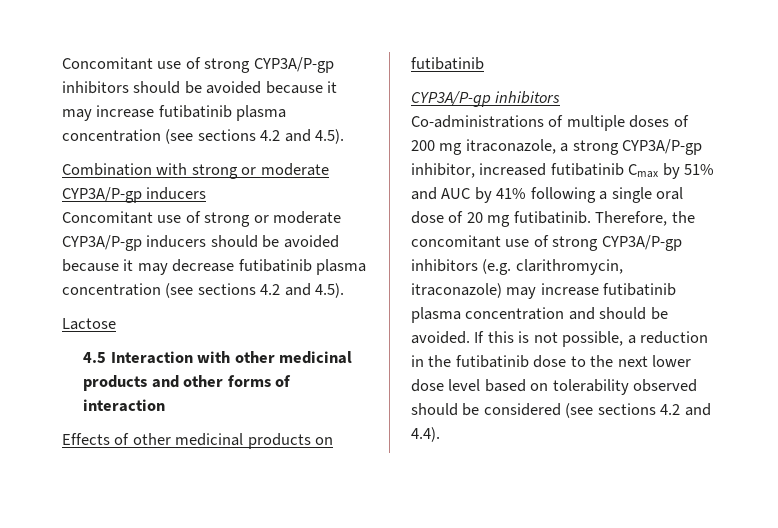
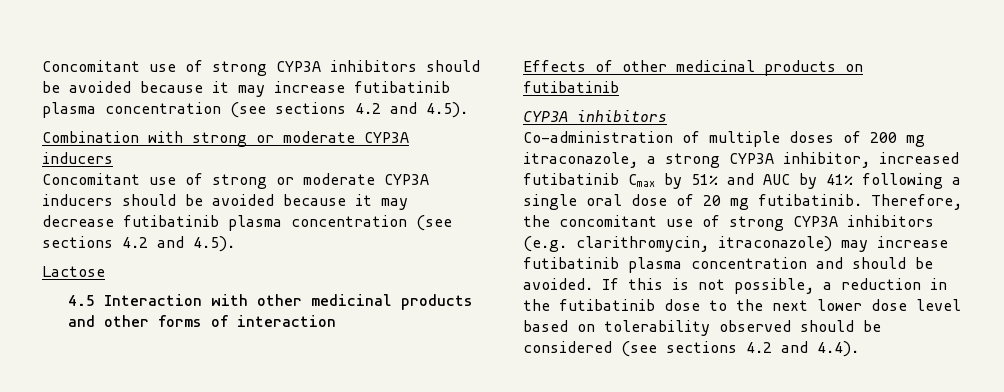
- Concomitant use of strong CYP3A/P-gp inhibitors should be avoided because it may increase futibatinib plasma concentration (see sections 4.2 and 4.5).
+ Concomitant use of strong CYP3A inhibitors should be avoided because it may increase futibatinib plasma concentration (see sections 4.2 and 4.5).
- Combination with strong or moderate CYP3A/P-gp inducers
+ Combination with strong or moderate CYP3A inducers
- Concomitant use of strong or moderate CYP3A/P-gp inducers should be avoided because it may decrease futibatinib plasma concentration (see sections 4.2 and 4.5).
+ Concomitant use of strong or moderate CYP3A inducers should be avoided because it may decrease futibatinib plasma concentration (see sections 4.2 and 4.5).
  Effects of other medicinal products on futibatinib
- CYP3A/P-gp inhibitors
+ CYP3A inhibitors
- Co-administrations of multiple doses of 200 mg itraconazole, a strong CYP3A/P-gp inhibitor, increased futibatinib Cmax by 51% and AUC by 41% following a single oral dose of 20 mg futibatinib.
+ Co-administration of multiple doses of 200 mg itraconazole, a strong CYP3A inhibitor, increased futibatinib Cmax by 51% and AUC by 41% following a single oral dose of 20 mg futibatinib.
- Therefore, the concomitant use of strong CYP3A/P-gp inhibitors (e.g. clarithromycin, itraconazole) may increase futibatinib plasma concentration and should be avoided.
+ Therefore, the concomitant use of strong CYP3A inhibitors (e.g. clarithromycin, itraconazole) may increase futibatinib plasma concentration and should be avoided.

